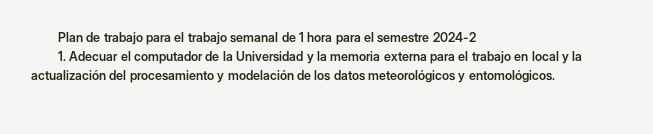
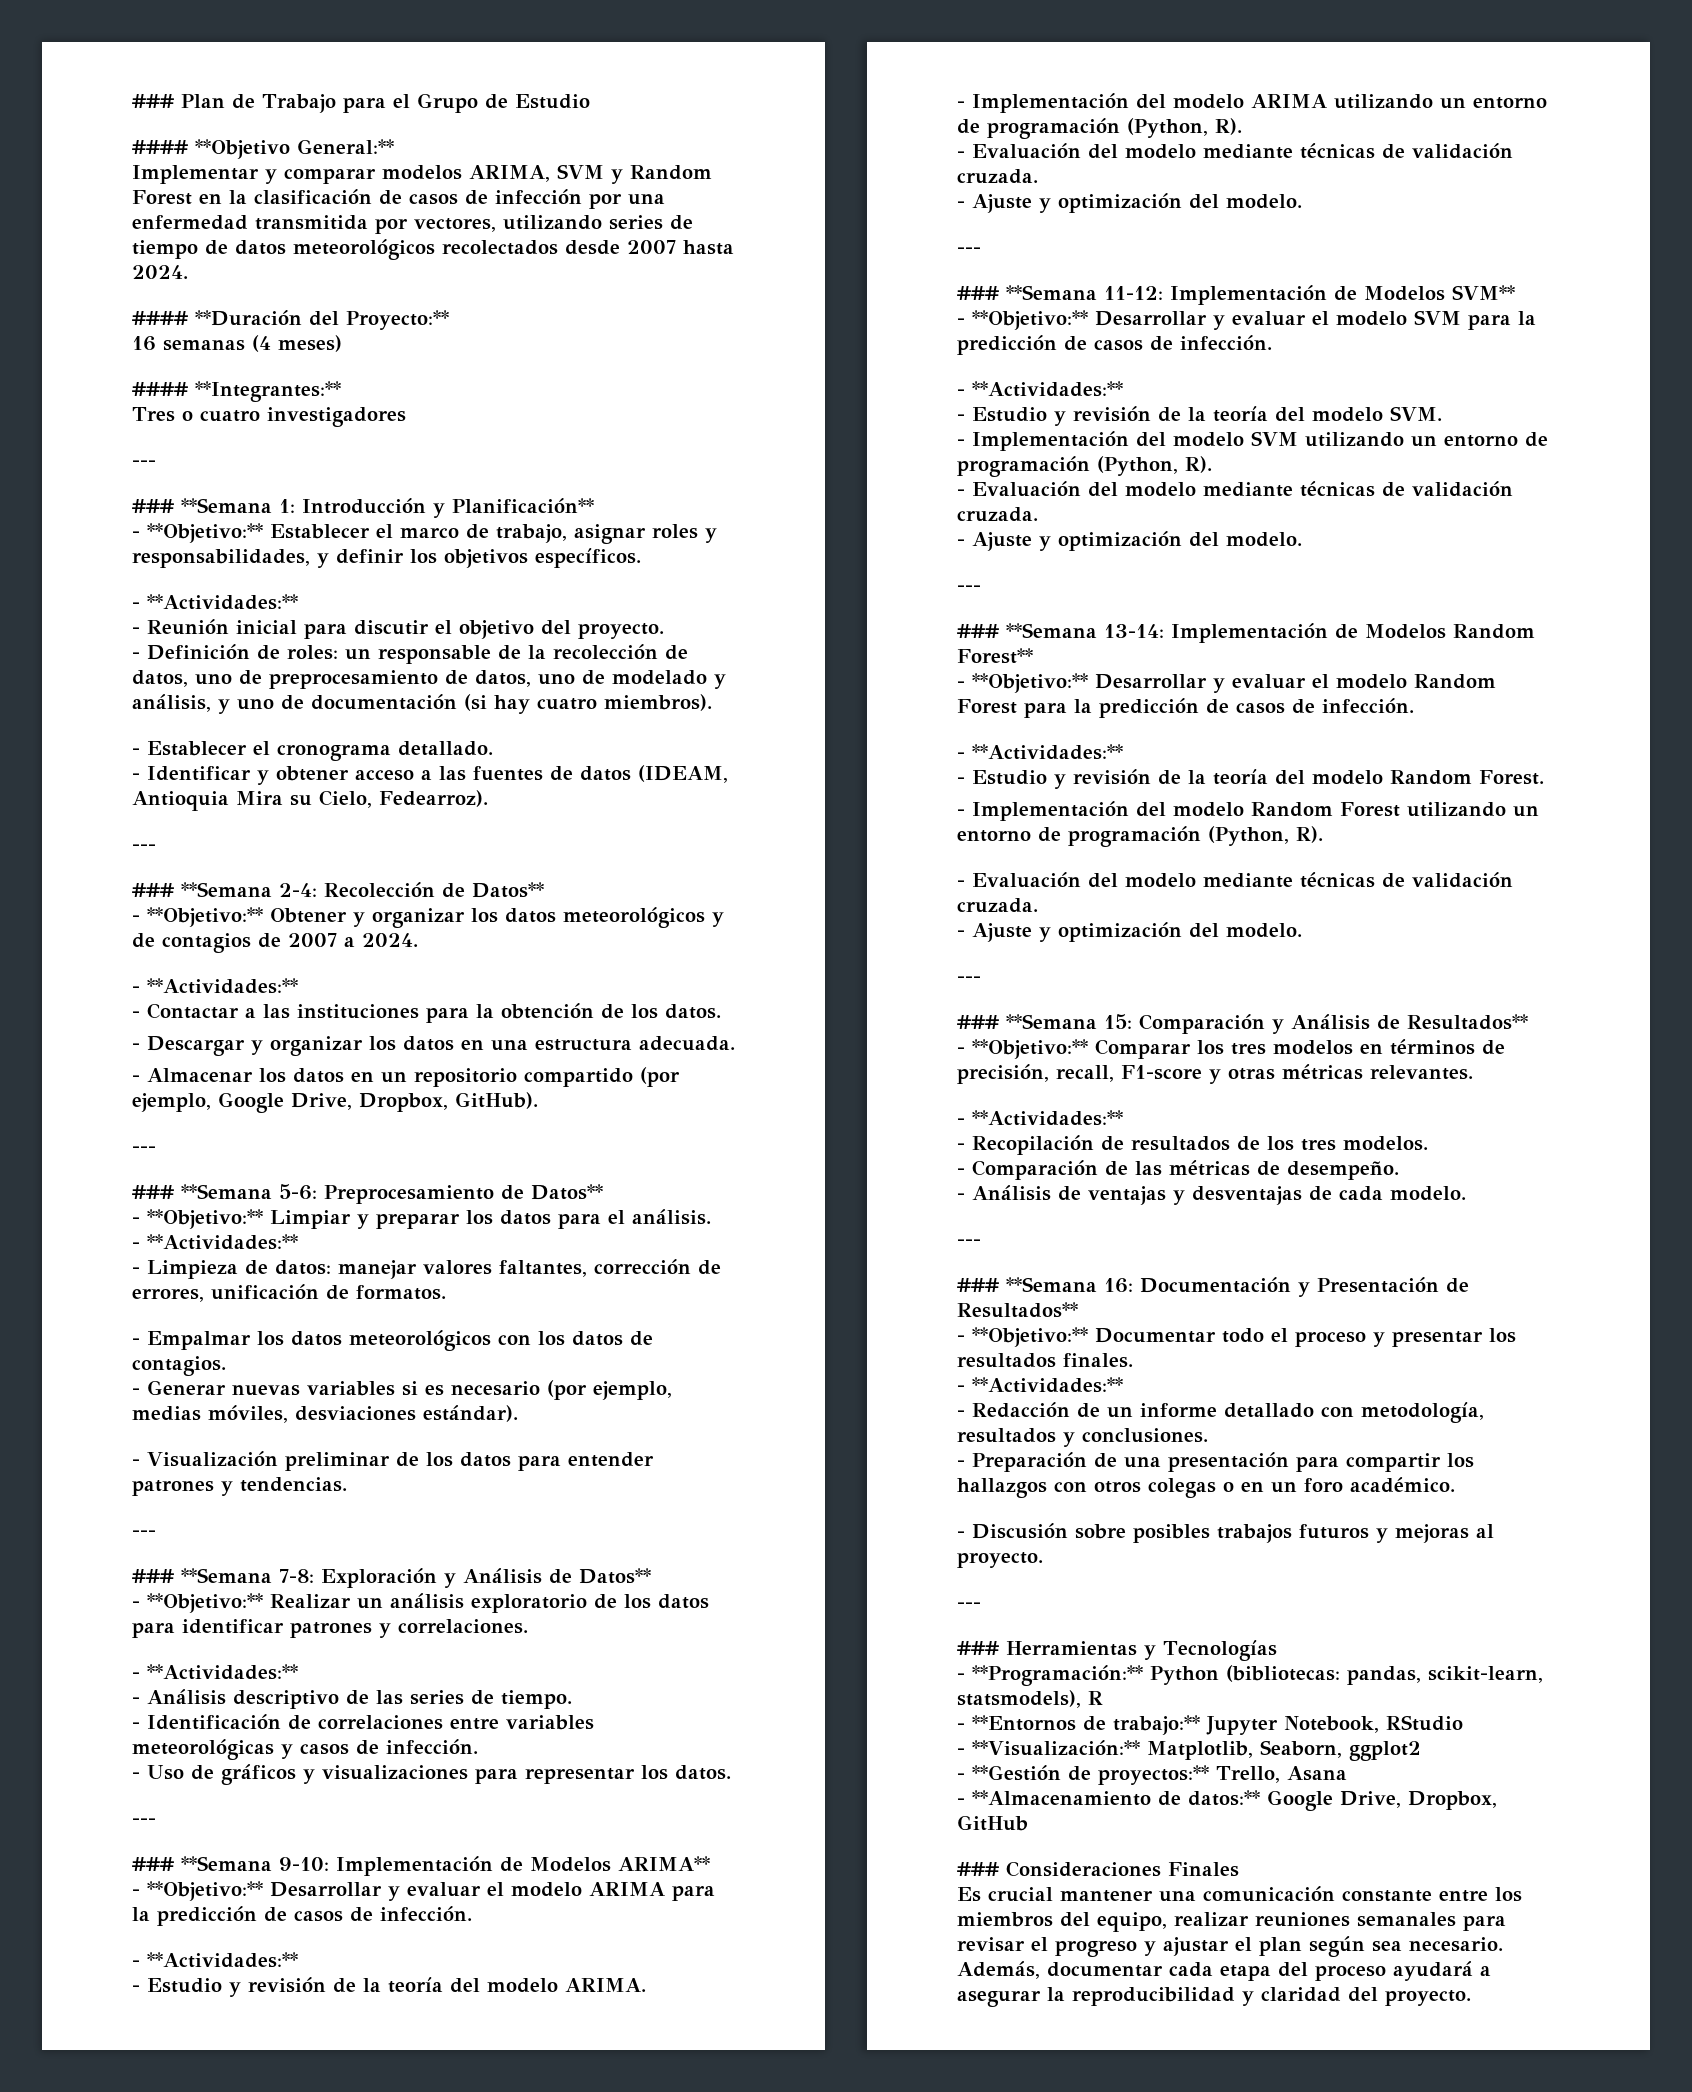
- Plan de trabajo para el trabajo semanal de 1 hora para el semestre 2024-2
- 1. Adecuar el computador de la Universidad y la memoria externa para el trabajo en local y la actualización del procesamiento y modelación de los datos meteorológicos y entomológicos.
+ ### Plan de Trabajo para el Grupo de Estudio
+ #### **Objetivo General:**
+ Implementar y comparar modelos ARIMA, SVM y Random Forest en la clasificación de casos de infección por una enfermedad transmitida por vectores, utilizando series de tiempo de datos meteorológicos recolectados desde 2007 hasta 2024.
+ #### **Duración del Proyecto:**
+ 16 semanas (4 meses)
+ #### **Integrantes:**
+ Tres o cuatro investigadores
+ ---
+ ### **Semana 1: Introducción y Planificación**
+ - **Objetivo:** Establecer el marco de trabajo, asignar roles y responsabilidades, y definir los objetivos específicos.
+ - **Actividades:**
+ - Reunión inicial para discutir el objetivo del proyecto.
+ - Definición de roles: un responsable de la recolección de datos, uno de preprocesamiento de datos, uno de modelado y análisis, y uno de documentación (si hay cuatro miembros).
+ - Establecer el cronograma detallado.
+ - Identificar y obtener acceso a las fuentes de datos (IDEAM, Antioquia Mira su Cielo, Fedearroz).
+ ---
+ ### **Semana 2-4: Recolección de Datos**
+ - **Objetivo:** Obtener y organizar los datos meteorológicos y de contagios de 2007 a 2024.
+ - **Actividades:**
+ - Contactar a las instituciones para la obtención de los datos.
+ - Descargar y organizar los datos en una estructura adecuada.
+ - Almacenar los datos en un repositorio compartido (por ejemplo, Google Drive, Dropbox, GitHub).
+ ---
+ ### **Semana 5-6: Preprocesamiento de Datos**
+ - **Objetivo:** Limpiar y preparar los datos para el análisis.
+ - **Actividades:**
+ - Limpieza de datos: manejar valores faltantes, corrección de errores, unificación de formatos.
+ - Empalmar los datos meteorológicos con los datos de contagios.
+ - Generar nuevas variables si es necesario (por ejemplo, medias móviles, desviaciones estándar).
+ - Visualización preliminar de los datos para entender patrones y tendencias.
+ ---
+ ### **Semana 7-8: Exploración y Análisis de Datos**
+ - **Objetivo:** Realizar un análisis exploratorio de los datos para identificar patrones y correlaciones.
+ - **Actividades:**
+ - Análisis descriptivo de las series de tiempo.
+ - Identificación de correlaciones entre variables meteorológicas y casos de infección.
+ - Uso de gráficos y visualizaciones para representar los datos.
+ ---
+ ### **Semana 9-10: Implementación de Modelos ARIMA**
+ - **Objetivo:** Desarrollar y evaluar el modelo ARIMA para la predicción de casos de infección.
+ - **Actividades:**
+ - Estudio y revisión de la teoría del modelo ARIMA.
+ - Implementación del modelo ARIMA utilizando un entorno de programación (Python, R).
+ - Evaluación del modelo mediante técnicas de validación cruzada.
+ - Ajuste y optimización del modelo.
+ ---
+ ### **Semana 11-12: Implementación de Modelos SVM**
+ - **Objetivo:** Desarrollar y evaluar el modelo SVM para la predicción de casos de infección.
+ - **Actividades:**
+ - Estudio y revisión de la teoría del modelo SVM.
+ - Implementación del modelo SVM utilizando un entorno de programación (Python, R).
+ - Evaluación del modelo mediante técnicas de validación cruzada.
+ - Ajuste y optimización del modelo.
+ ---
+ ### **Semana 13-14: Implementación de Modelos Random Forest**
+ - **Objetivo:** Desarrollar y evaluar el modelo Random Forest para la predicción de casos de infección.
+ - **Actividades:**
+ - Estudio y revisión de la teoría del modelo Random Forest.
+ - Implementación del modelo Random Forest utilizando un entorno de programación (Python, R).
+ - Evaluación del modelo mediante técnicas de validación cruzada.
+ - Ajuste y optimización del modelo.
+ ---
+ ### **Semana 15: Comparación y Análisis de Resultados**
+ - **Objetivo:** Comparar los tres modelos en términos de precisión, recall, F1-score y otras métricas relevantes.
+ - **Actividades:**
+ - Recopilación de resultados de los tres modelos.
+ - Comparación de las métricas de desempeño.
+ - Análisis de ventajas y desventajas de cada modelo.
+ ---
+ ### **Semana 16: Documentación y Presentación de Resultados**
+ - **Objetivo:** Documentar todo el proceso y presentar los resultados finales.
+ - **Actividades:**
+ - Redacción de un informe detallado con metodología, resultados y conclusiones.
+ - Preparación de una presentación para compartir los hallazgos con otros colegas o en un foro académico.
+ - Discusión sobre posibles trabajos futuros y mejoras al proyecto.
+ ---
+ ### Herramientas y Tecnologías
+ - **Programación:** Python (bibliotecas: pandas, scikit-learn, statsmodels), R
+ - **Entornos de trabajo:** Jupyter Notebook, RStudio
+ - **Visualización:** Matplotlib, Seaborn, ggplot2
+ - **Gestión de proyectos:** Trello, Asana
+ - **Almacenamiento de datos:** Google Drive, Dropbox, GitHub
+ ### Consideraciones Finales
+ Es crucial mantener una comunicación constante entre los miembros del equipo, realizar reuniones semanales para revisar el progreso y ajustar el plan según sea necesario. Además, documentar cada etapa del proceso ayudará a asegurar la reproducibilidad y claridad del proyecto.

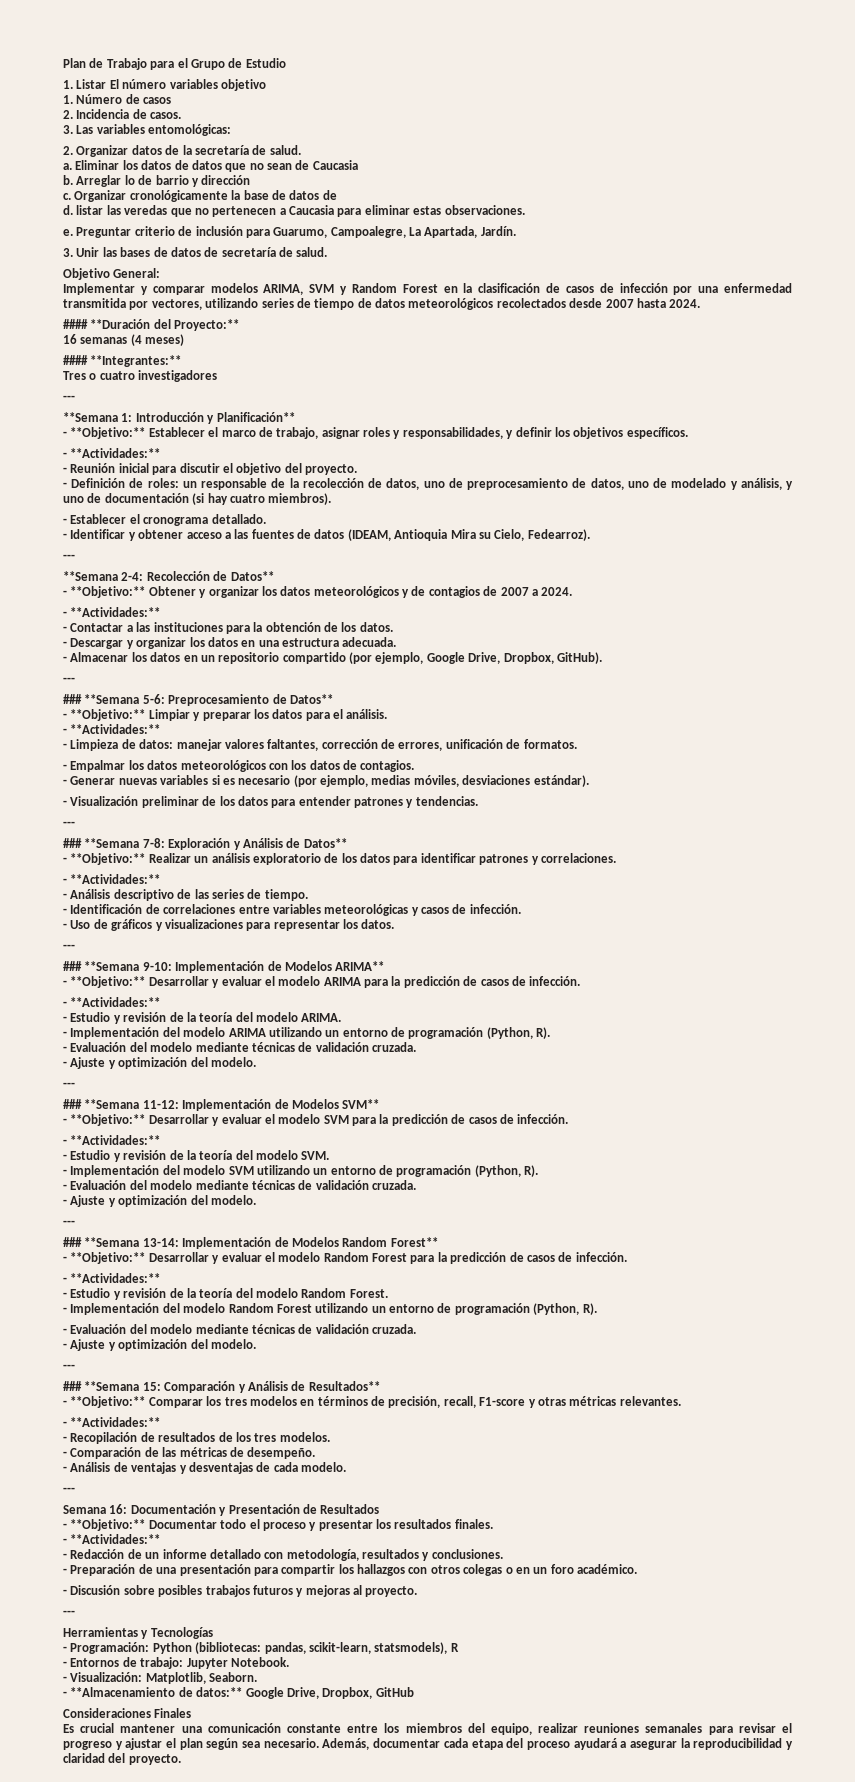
- ### Plan de Trabajo para el Grupo de Estudio
+ Plan de Trabajo para el Grupo de Estudio
- #### **Objetivo General:**
+ 1. Listar El número variables objetivo
+ 1. Número de casos
+ 2. Incidencia de casos.
+ 3. Las variables entomológicas:
+ 2. Organizar datos de la secretaría de salud.
+ a. Eliminar los datos de datos que no sean de Caucasia
+ b. Arreglar lo de barrio y dirección
+ c. Organizar cronológicamente la base de datos de
+ d. listar las veredas que no pertenecen a Caucasia para eliminar estas observaciones.
+ e. Preguntar criterio de inclusión para Guarumo, Campoalegre, La Apartada, Jardín.
+ 3. Unir las bases de datos de secretaría de salud.
+ Objetivo General:
- ### **Semana 1: Introducción y Planificación**
+ **Semana 1: Introducción y Planificación**
- ### **Semana 2-4: Recolección de Datos**
+ **Semana 2-4: Recolección de Datos**
- ### **Semana 16: Documentación y Presentación de Resultados**
+ Semana 16: Documentación y Presentación de Resultados
- ### Herramientas y Tecnologías
+ Herramientas y Tecnologías
- - **Programación:** Python (bibliotecas: pandas, scikit-learn, statsmodels), R
+ - Programación: Python (bibliotecas: pandas, scikit-learn, statsmodels), R
- - **Entornos de trabajo:** Jupyter Notebook, RStudio
- - **Visualización:** Matplotlib, Seaborn, ggplot2
- - **Gestión de proyectos:** Trello, Asana
+ - Entornos de trabajo: Jupyter Notebook.
+ - Visualización: Matplotlib, Seaborn.
- ### Consideraciones Finales
+ Consideraciones Finales

